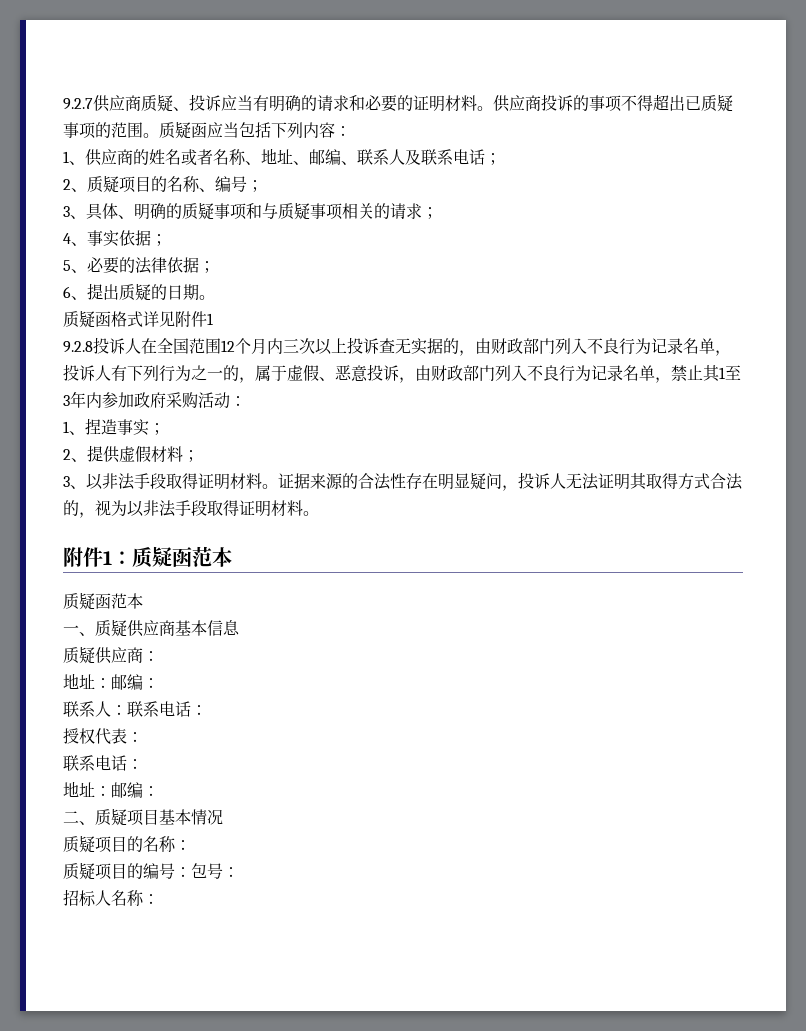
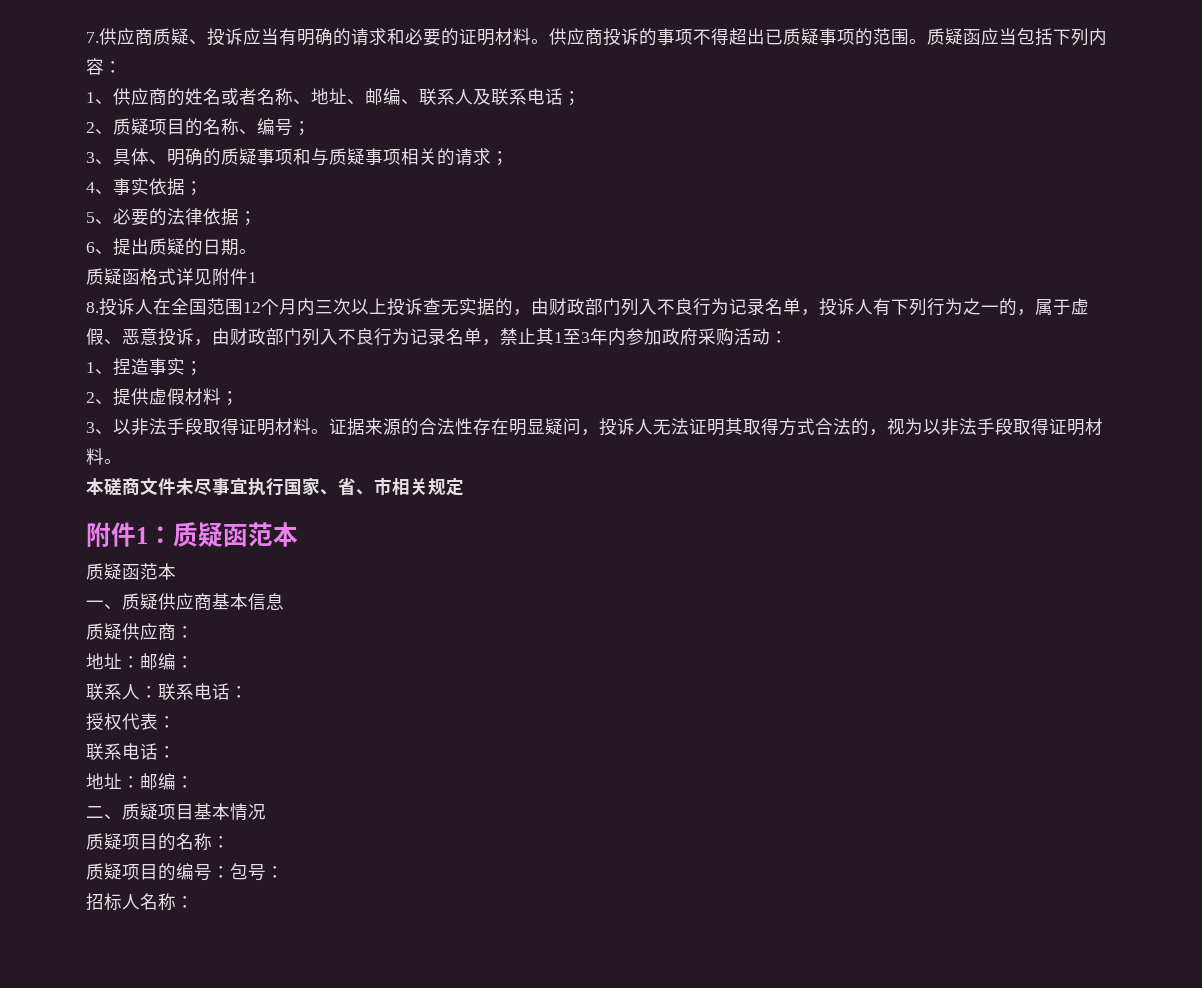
- 9.2.7供应商质疑、投诉应当有明确的请求和必要的证明材料。
+ 7.供应商质疑、投诉应当有明确的请求和必要的证明材料。
- 9.2.8投诉人在全国范围12个月内三次以上投诉查无实据的，由财政部门列入不良行为记录名单，投诉人有下列行为之一的，属于虚假、恶意投诉，由财政部门列入不良行为记录名单，禁止其1至3年内参加政府采购活动：
+ 8.投诉人在全国范围12个月内三次以上投诉查无实据的，由财政部门列入不良行为记录名单，投诉人有下列行为之一的，属于虚假、恶意投诉，由财政部门列入不良行为记录名单，禁止其1至3年内参加政府采购活动：
+ 本磋商文件未尽事宜执行国家、省、市相关规定

